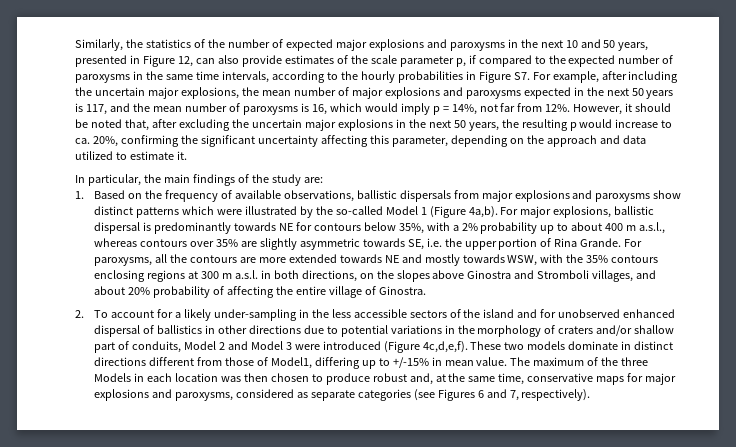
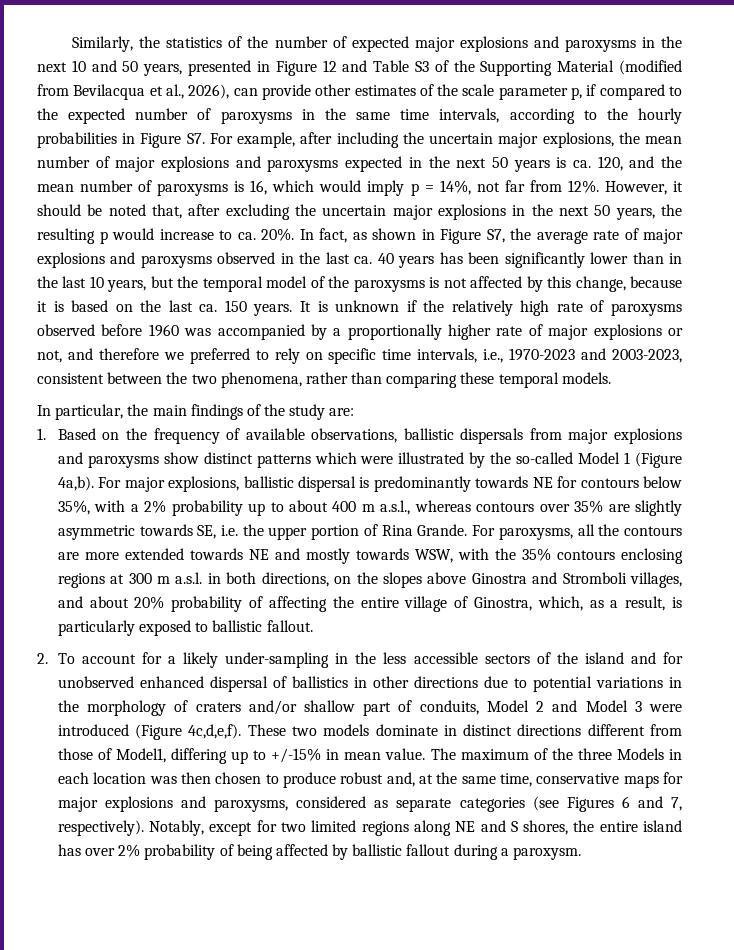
- Similarly, the statistics of the number of expected major explosions and paroxysms in the next 10 and 50 years, presented in Figure 12, can also provide estimates of the scale parameter p, if compared to the expected number of paroxysms in the same time intervals, according to the hourly probabilities in Figure S7. For example, after including the uncertain major explosions, the mean number of major explosions and paroxysms expected in the next 50 years is 117, and the mean number of paroxysms is 16, which would imply p = 14%, not far from 12%.
+ Similarly, the statistics of the number of expected major explosions and paroxysms in the next 10 and 50 years, presented in Figure 12 and Table S3 of the Supporting Material (modified from Bevilacqua et al., 2026), can provide other estimates of the scale parameter p, if compared to the expected number of paroxysms in the same time intervals, according to the hourly probabilities in Figure S7. For example, after including the uncertain major explosions, the mean number of major explosions and paroxysms expected in the next 50 years is ca. 120, and the mean number of paroxysms is 16, which would imply p = 14%, not far from 12%.
- However, it should be noted that, after excluding the uncertain major explosions in the next 50 years, the resulting p would increase to ca. 20%, confirming the significant uncertainty affecting this parameter, depending on the approach and data utilized to estimate it.
+ However, it should be noted that, after excluding the uncertain major explosions in the next 50 years, the resulting p would increase to ca. 20%. In fact, as shown in Figure S7, the average rate of major explosions and paroxysms observed in the last ca. 40 years has been significantly lower than in the last 10 years, but the temporal model of the paroxysms is not affected by this change, because it is based on the last ca. 150 years. It is unknown if the relatively high rate of paroxysms observed before 1960 was accompanied by a proportionally higher rate of major explosions or not, and therefore we preferred to rely on specific time intervals, i.e., 1970-2023 and 2003-2023, consistent between the two phenomena, rather than comparing these temporal models.
- For paroxysms, all the contours are more extended towards NE and mostly towards WSW, with the 35% contours enclosing regions at 300 m a.s.l. in both directions, on the slopes above Ginostra and Stromboli villages, and about 20% probability of affecting the entire village of Ginostra.
+ For paroxysms, all the contours are more extended towards NE and mostly towards WSW, with the 35% contours enclosing regions at 300 m a.s.l. in both directions, on the slopes above Ginostra and Stromboli villages, and about 20% probability of affecting the entire village of Ginostra, which, as a result, is particularly exposed to ballistic fallout.
+ Notably, except for two limited regions along NE and S shores, the entire island has over 2% probability of being affected by ballistic fallout during a paroxysm.

